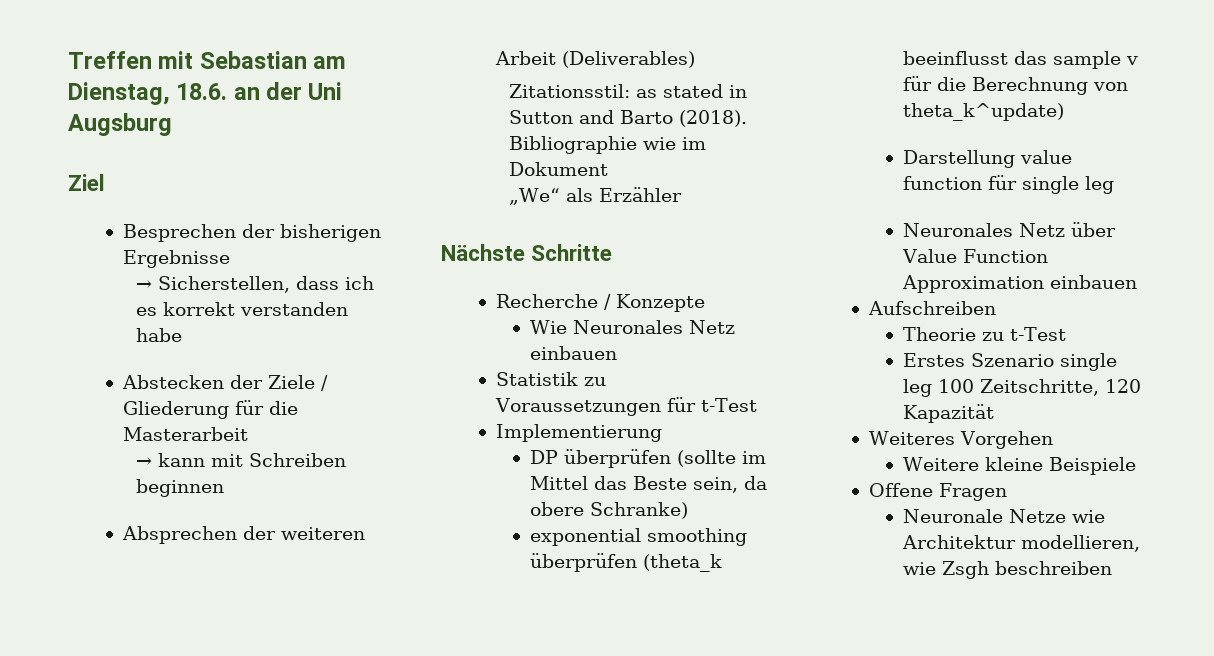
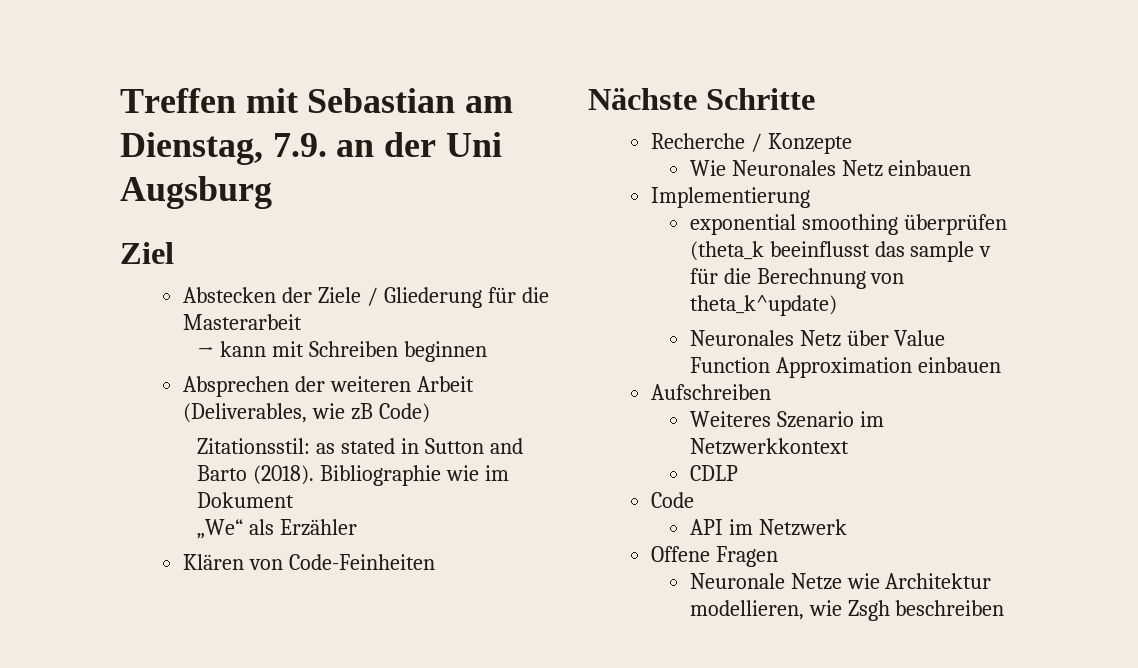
- Treffen mit Sebastian am Dienstag, 18.6. an der Uni Augsburg
+ Treffen mit Sebastian am Dienstag, 7.9. an der Uni Augsburg
- Besprechen der bisherigen Ergebnisse
- → Sicherstellen, dass ich es korrekt verstanden habe
- Absprechen der weiteren Arbeit (Deliverables)
+ Absprechen der weiteren Arbeit (Deliverables, wie zB Code)
+ Klären von Code-Feinheiten
- Statistik zu Voraussetzungen für t-Test
  Implementierung
- DP überprüfen (sollte im Mittel das Beste sein, da obere Schranke)
- Darstellung value function für single leg
- Theorie zu t-Test
- Erstes Szenario single leg 100 Zeitschritte, 120 Kapazität
- Weiteres Vorgehen
- Weitere kleine Beispiele
+ Weiteres Szenario im Netzwerkkontext
+ CDLP
+ Code
+ API im Netzwerk

